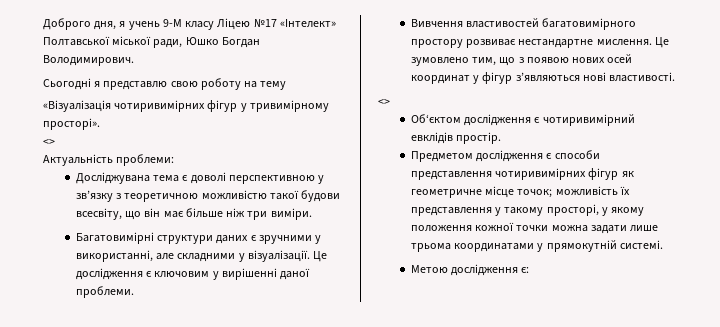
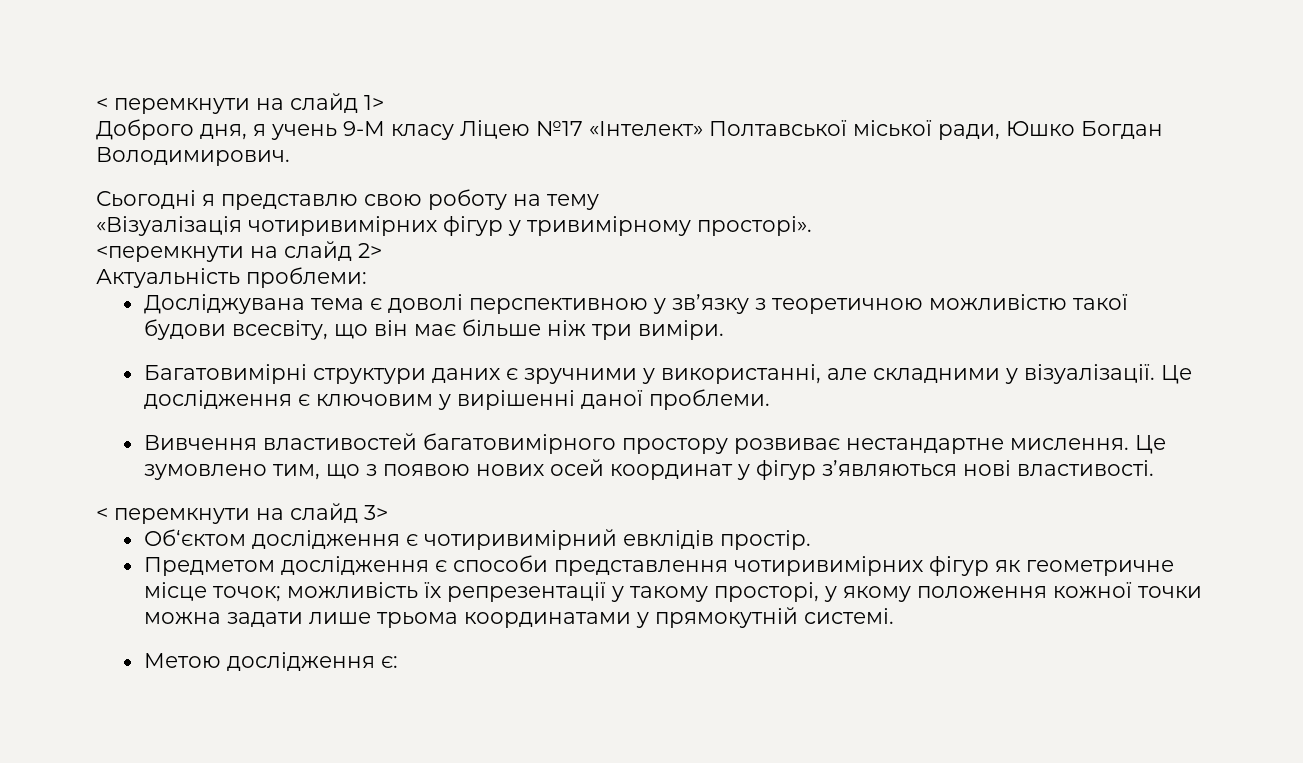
+ < перемкнути на слайд 1>
  «Візуалізація чотиривимірних фігур у тривимірному просторі».
- <>
+ <перемкнути на слайд 2>
  Це зумовлено тим, що з появою нових осей координат у фігур з’являються нові властивості.
- <>
+ < перемкнути на слайд 3>
- Предметом дослідження є способи представлення чотиривимірних фігур як геометричне місце точок; можливість їх представлення у такому просторі, у якому положення кожної точки можна задати лише трьома координатами у прямокутній системі.
+ Предметом дослідження є способи представлення чотиривимірних фігур як геометричне місце точок; можливість їх репрезентації у такому просторі, у якому положення кожної точки можна задати лише трьома координатами у прямокутній системі.

